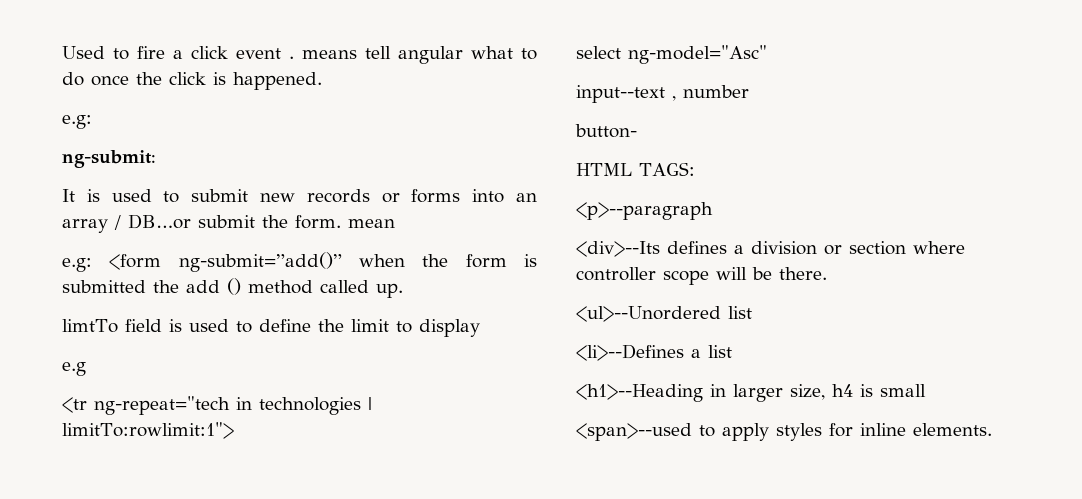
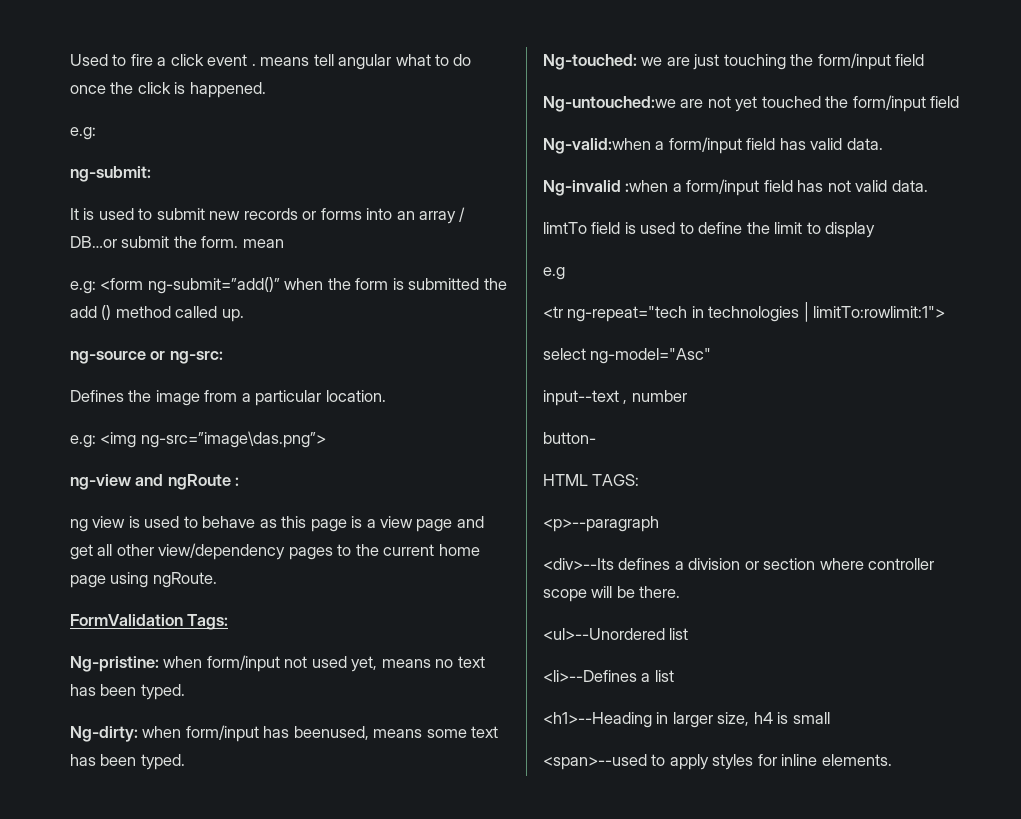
+ ng-source or ng-src:
+ Defines the image from a particular location.
+ e.g: <img ng-src=”image\das.png”>
+ ng-view and ngRoute :
+ ng view is used to behave as this page is a view page and get all other view/dependency pages to the current home page using ngRoute.
+ FormValidation Tags:
+ Ng-pristine: when form/input not used yet, means no text has been typed.
+ Ng-dirty: when form/input has beenused, means some text has been typed.
+ Ng-touched: we are just touching the form/input field
+ Ng-untouched:we are not yet touched the form/input field
+ Ng-valid:when a form/input field has valid data.
+ Ng-invalid :when a form/input field has not valid data.

